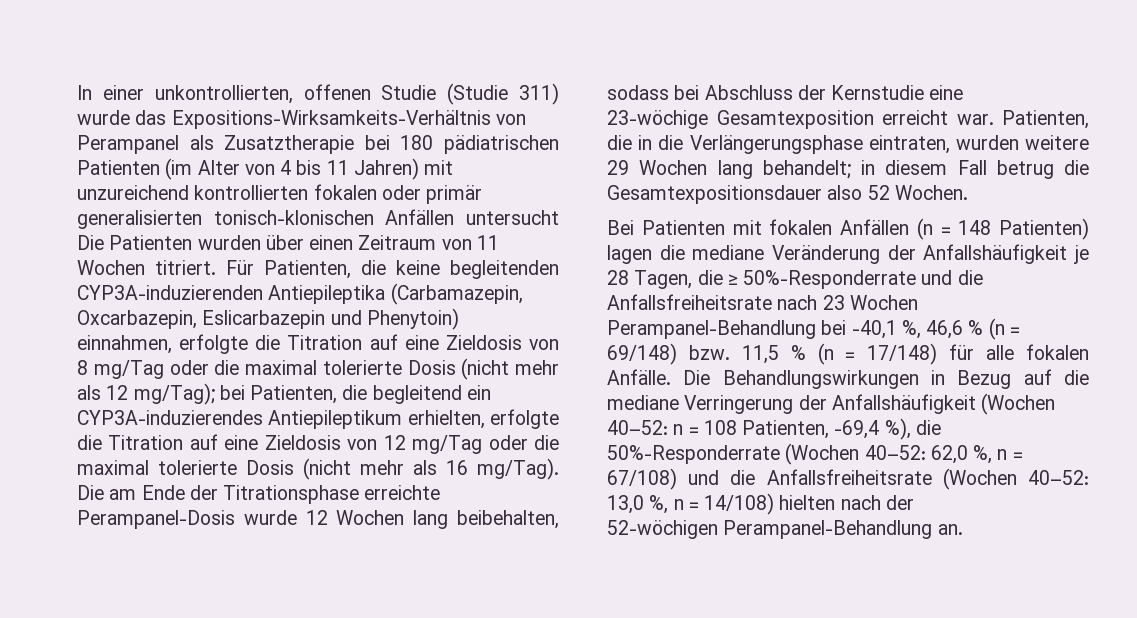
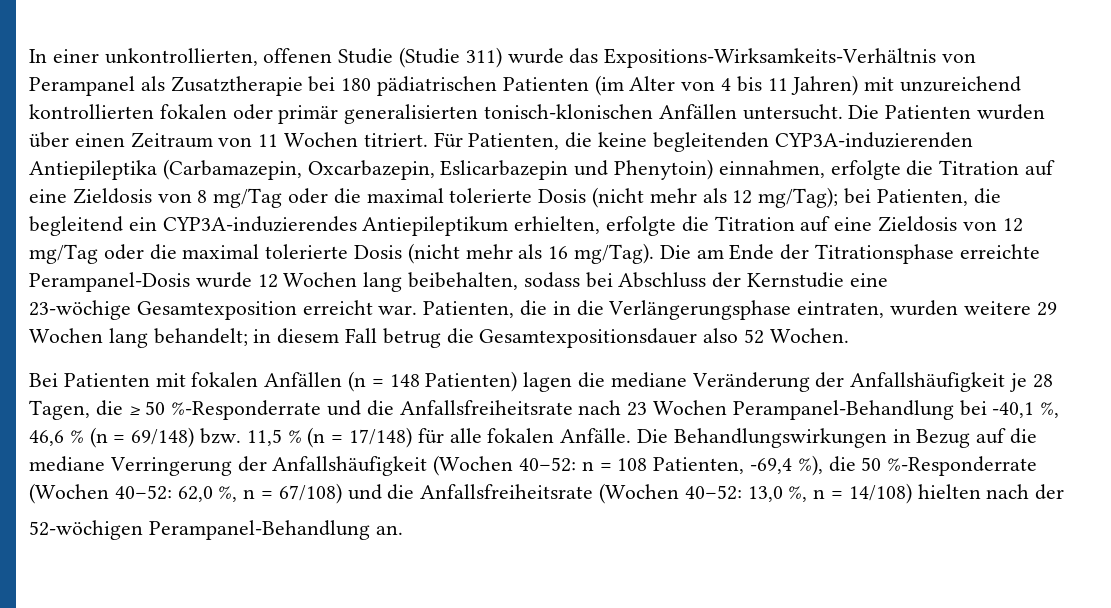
- In einer unkontrollierten, offenen Studie (Studie 311) wurde das Expositions-Wirksamkeits-Verhältnis von Perampanel als Zusatztherapie bei 180 pädiatrischen Patienten (im Alter von 4 bis 11 Jahren) mit unzureichend kontrollierten fokalen oder primär generalisierten tonisch-klonischen Anfällen untersucht Die Patienten wurden über einen Zeitraum von 11 Wochen titriert.
+ In einer unkontrollierten, offenen Studie (Studie 311) wurde das Expositions-Wirksamkeits-Verhältnis von Perampanel als Zusatztherapie bei 180 pädiatrischen Patienten (im Alter von 4 bis 11 Jahren) mit unzureichend kontrollierten fokalen oder primär generalisierten tonisch-klonischen Anfällen untersucht. Die Patienten wurden über einen Zeitraum von 11 Wochen titriert.
- Bei Patienten mit fokalen Anfällen (n = 148 Patienten) lagen die mediane Veränderung der Anfallshäufigkeit je 28 Tagen, die ≥ 50%-Responderrate und die Anfallsfreiheitsrate nach 23 Wochen Perampanel-Behandlung bei -40,1 %, 46,6 % (n = 69/148) bzw. 11,5 % (n = 17/148) für alle fokalen Anfälle.
+ Bei Patienten mit fokalen Anfällen (n = 148 Patienten) lagen die mediane Veränderung der Anfallshäufigkeit je 28 Tagen, die ≥ 50 %-Responderrate und die Anfallsfreiheitsrate nach 23 Wochen Perampanel-Behandlung bei -40,1 %, 46,6 % (n = 69/148) bzw. 11,5 % (n = 17/148) für alle fokalen Anfälle.
- Die Behandlungswirkungen in Bezug auf die mediane Verringerung der Anfallshäufigkeit (Wochen 40–52: n = 108 Patienten, -69,4 %), die 50%-Responderrate (Wochen 40–52: 62,0 %, n = 67/108) und die Anfallsfreiheitsrate (Wochen 40–52: 13,0 %, n = 14/108) hielten nach der
+ Die Behandlungswirkungen in Bezug auf die mediane Verringerung der Anfallshäufigkeit (Wochen 40–52: n = 108 Patienten, -69,4 %), die 50 %-Responderrate (Wochen 40–52: 62,0 %, n = 67/108) und die Anfallsfreiheitsrate (Wochen 40–52: 13,0 %, n = 14/108) hielten nach der

